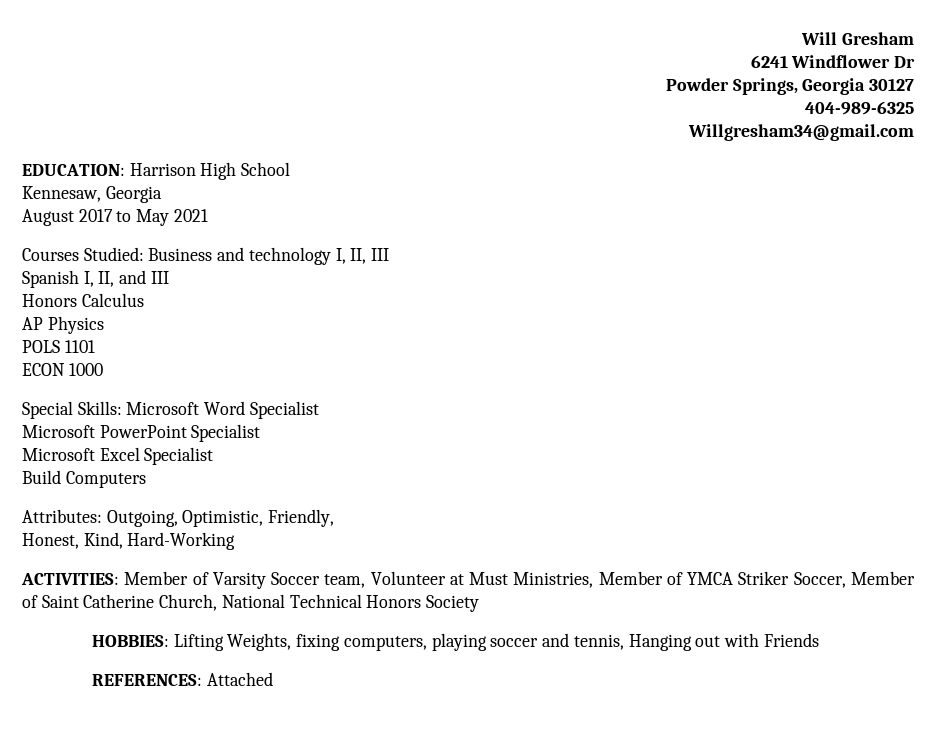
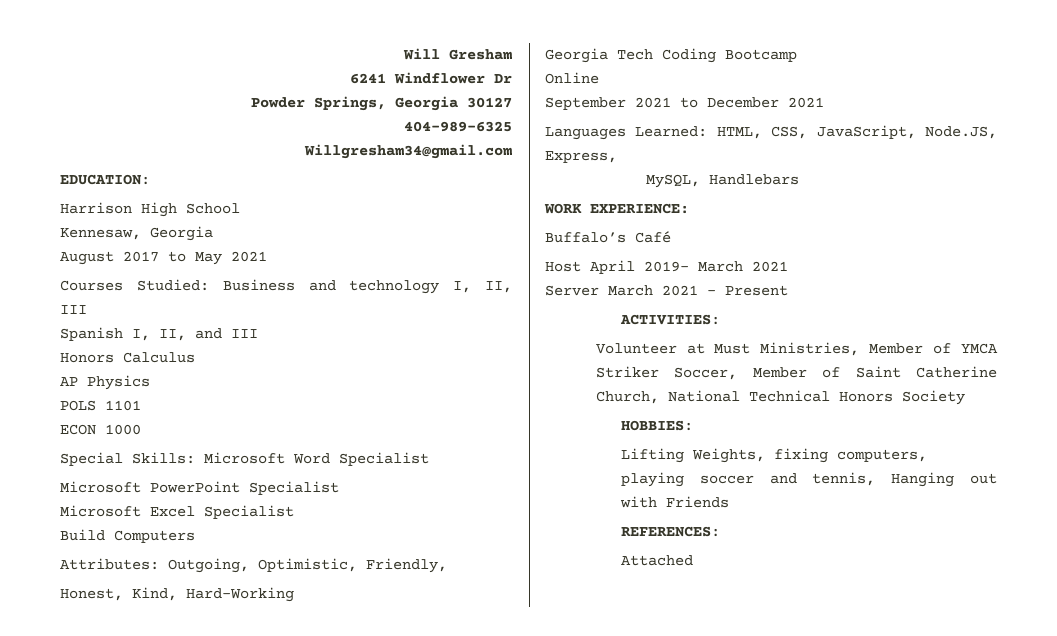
- EDUCATION: Harrison High School
+ EDUCATION:
+ Harrison High School
- ACTIVITIES: Member of Varsity Soccer team, Volunteer at Must Ministries, Member of YMCA Striker Soccer, Member of Saint Catherine Church, National Technical Honors Society
+ Georgia Tech Coding Bootcamp
+ Online
+ September 2021 to December 2021
+ Languages Learned: HTML, CSS, JavaScript, Node.JS, Express,
+ MySQL, Handlebars
+ WORK EXPERIENCE:
+ Buffalo’s Café
+ Host April 2019- March 2021
+ Server March 2021 - Present
+ ACTIVITIES:
+ Volunteer at Must Ministries, Member of YMCA Striker Soccer, Member of Saint Catherine Church, National Technical Honors Society
- HOBBIES: Lifting Weights, fixing computers, playing soccer and tennis, Hanging out with Friends
+ HOBBIES:
+ Lifting Weights, fixing computers, playing soccer and tennis, Hanging out with Friends
- REFERENCES: Attached
+ REFERENCES:
+ Attached

